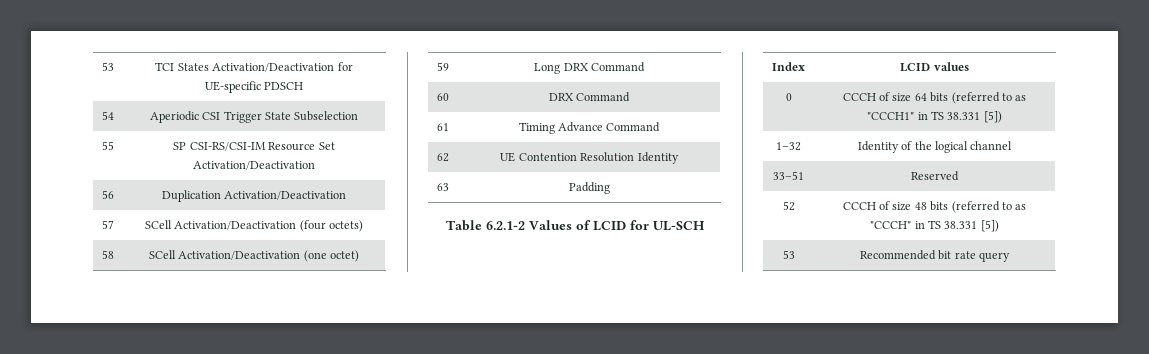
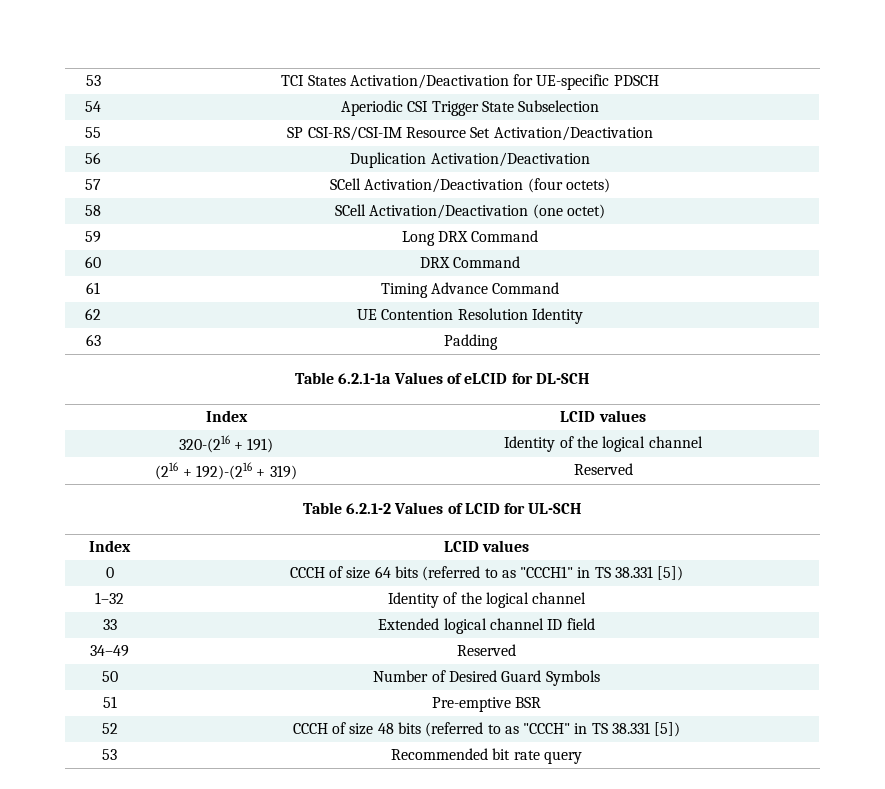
+ Table 6.2.1-1a Values of eLCID for DL-SCH
+ Index | LCID values
+ 320-(216 + 191) | Identity of the logical channel
+ (216 + 192)-(216 + 319) | Reserved
- 33–51 | Reserved
+ 33 | Extended logical channel ID field
+ 34–49 | Reserved
+ 50 | Number of Desired Guard Symbols
+ 51 | Pre-emptive BSR

